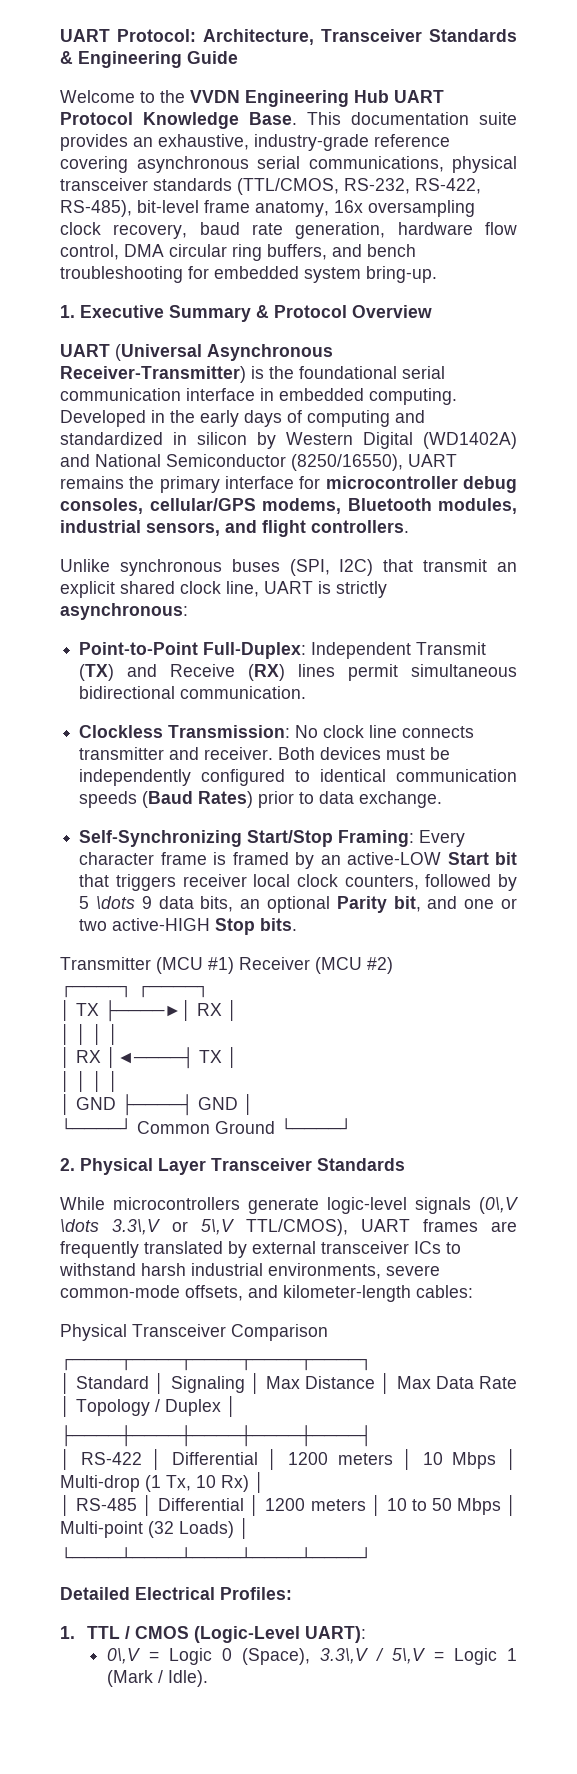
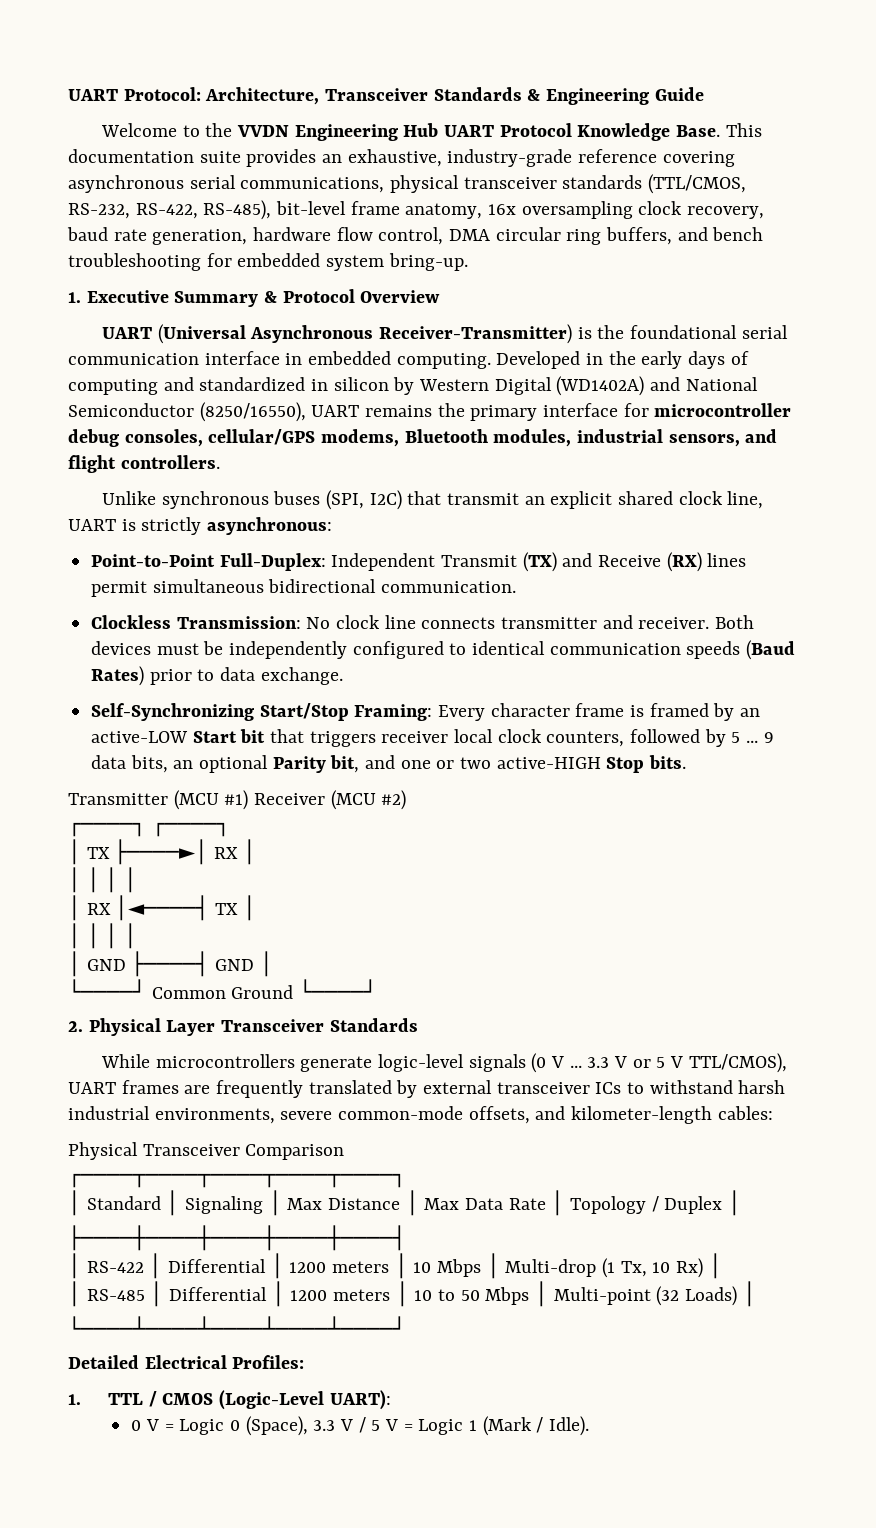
- Self-Synchronizing Start/Stop Framing: Every character frame is framed by an active-LOW Start bit that triggers receiver local clock counters, followed by 5 \dots 9 data bits, an optional Parity bit, and one or two active-HIGH Stop bits.
+ Self-Synchronizing Start/Stop Framing: Every character frame is framed by an active-LOW Start bit that triggers receiver local clock counters, followed by 5 ... 9 data bits, an optional Parity bit, and one or two active-HIGH Stop bits.
- While microcontrollers generate logic-level signals (0\,V \dots 3.3\,V or 5\,V TTL/CMOS), UART frames are frequently translated by external transceiver ICs to withstand harsh industrial environments, severe common-mode offsets, and kilometer-length cables:
+ While microcontrollers generate logic-level signals (0 V ... 3.3 V or 5 V TTL/CMOS), UART frames are frequently translated by external transceiver ICs to withstand harsh industrial environments, severe common-mode offsets, and kilometer-length cables:
- 0\,V = Logic 0 (Space), 3.3\,V / 5\,V = Logic 1 (Mark / Idle).
+ 0 V = Logic 0 (Space), 3.3 V / 5 V = Logic 1 (Mark / Idle).

